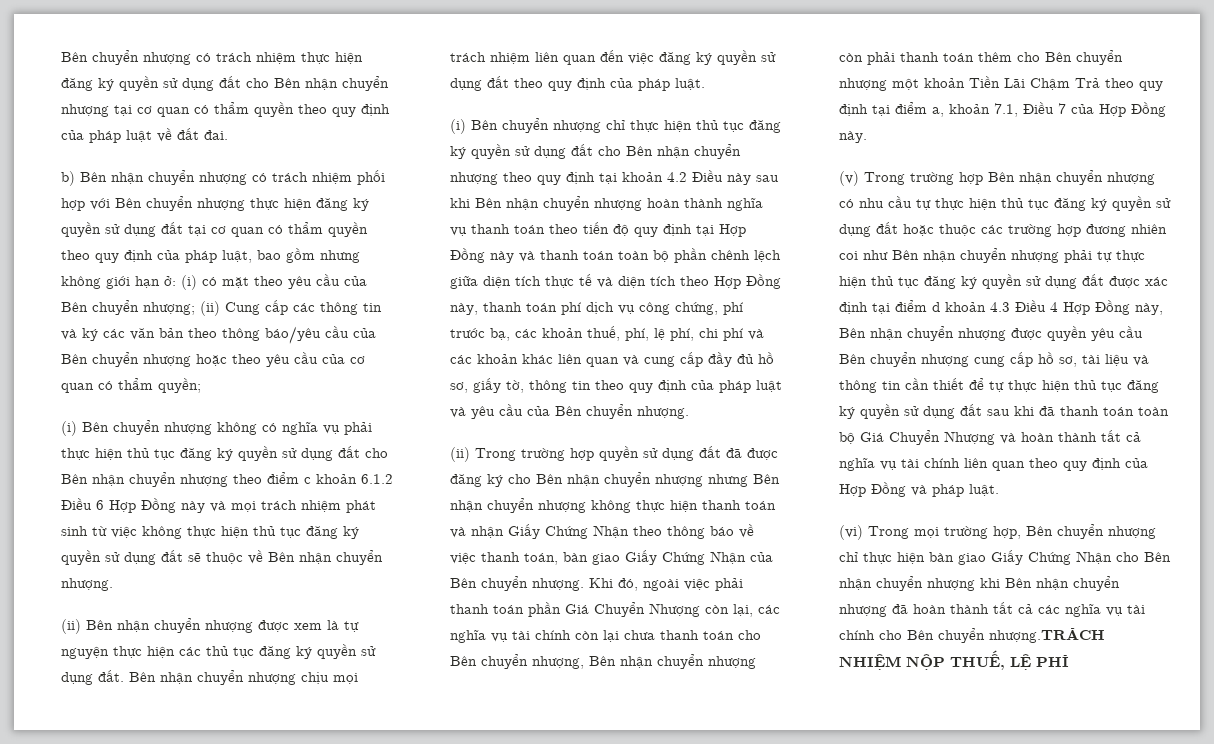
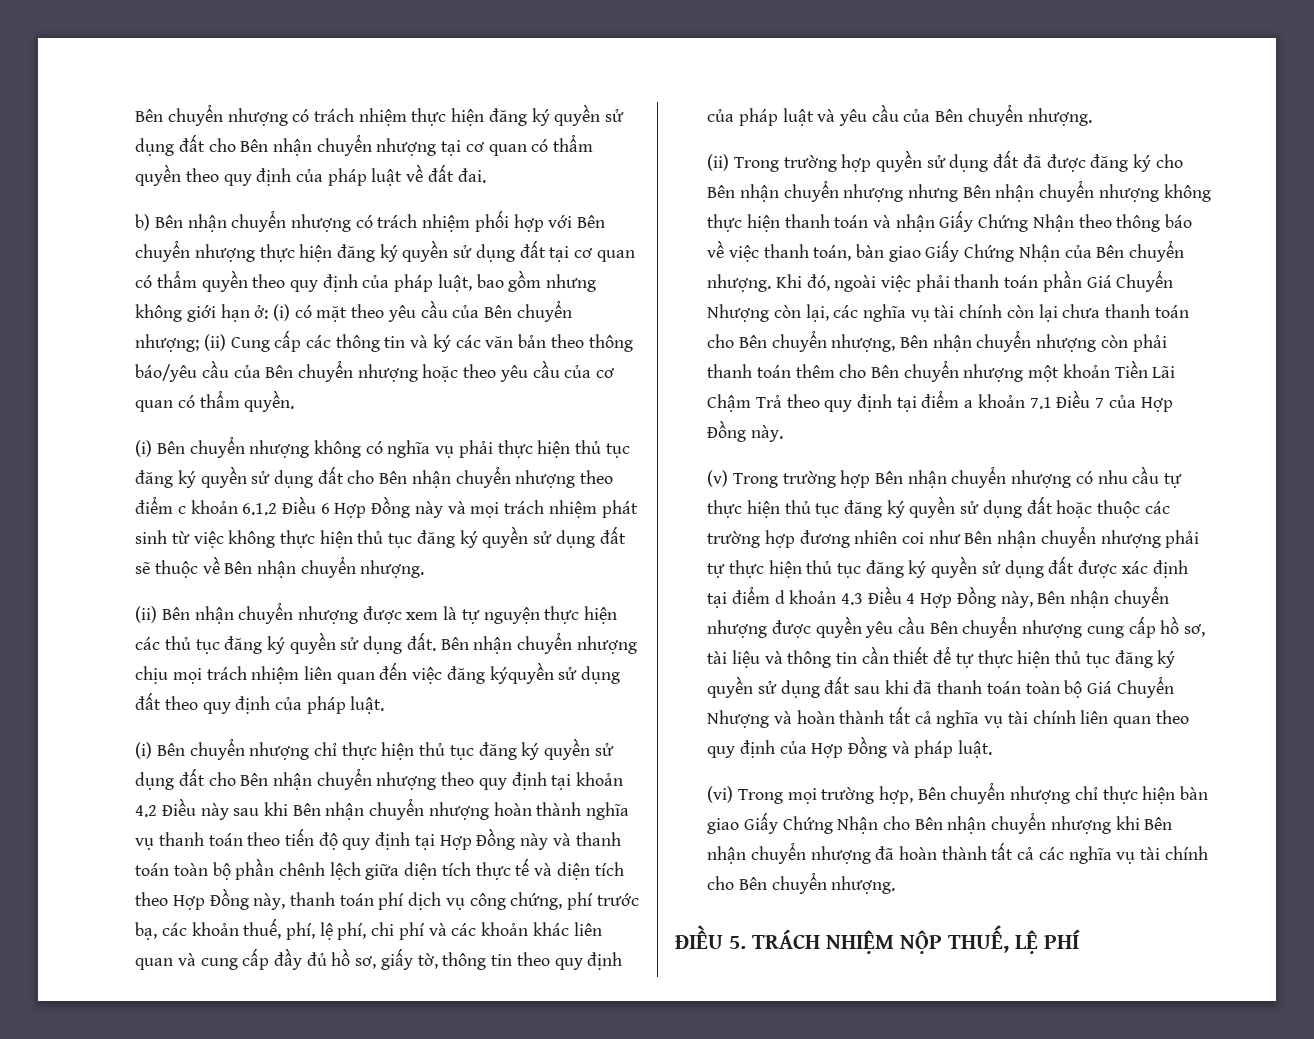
- (ii) Cung cấp các thông tin và ký các văn bản theo thông báo/yêu cầu của Bên chuyển nhượng hoặc theo yêu cầu của cơ quan có thẩm quyền;
+ (ii) Cung cấp các thông tin và ký các văn bản theo thông báo/yêu cầu của Bên chuyển nhượng hoặc theo yêu cầu của cơ quan có thẩm quyền.
- Bên nhận chuyển nhượng chịu mọi trách nhiệm liên quan đến việc đăng ký quyền sử dụng đất theo quy định của pháp luật.
+ Bên nhận chuyển nhượng chịu mọi trách nhiệm liên quan đến việc đăng kýquyền sử dụng đất theo quy định của pháp luật.
- Khi đó, ngoài việc phải thanh toán phần Giá Chuyển Nhượng còn lại, các nghĩa vụ tài chính còn lại chưa thanh toán cho Bên chuyển nhượng, Bên nhận chuyển nhượng còn phải thanh toán thêm cho Bên chuyển nhượng một khoản Tiền Lãi Chậm Trả theo quy định tại điểm a, khoản 7.1, Điều 7 của Hợp Đồng này.
+ Khi đó, ngoài việc phải thanh toán phần Giá Chuyển Nhượng còn lại, các nghĩa vụ tài chính còn lại chưa thanh toán cho Bên chuyển nhượng, Bên nhận chuyển nhượng còn phải thanh toán thêm cho Bên chuyển nhượng một khoản Tiền Lãi Chậm Trả theo quy định tại điểm a khoản 7.1 Điều 7 của Hợp Đồng này.
- (vi) Trong mọi trường hợp, Bên chuyển nhượng chỉ thực hiện bàn giao Giấy Chứng Nhận cho Bên nhận chuyển nhượng khi Bên nhận chuyển nhượng đã hoàn thành tất cả các nghĩa vụ tài chính cho Bên chuyển nhượng.TRÁCH NHIỆM NỘP THUẾ, LỆ PHÍ
+ (vi) Trong mọi trường hợp, Bên chuyển nhượng chỉ thực hiện bàn giao Giấy Chứng Nhận cho Bên nhận chuyển nhượng khi Bên nhận chuyển nhượng đã hoàn thành tất cả các nghĩa vụ tài chính cho Bên chuyển nhượng.
+ ĐIỀU 5. TRÁCH NHIỆM NỘP THUẾ, LỆ PHÍ

